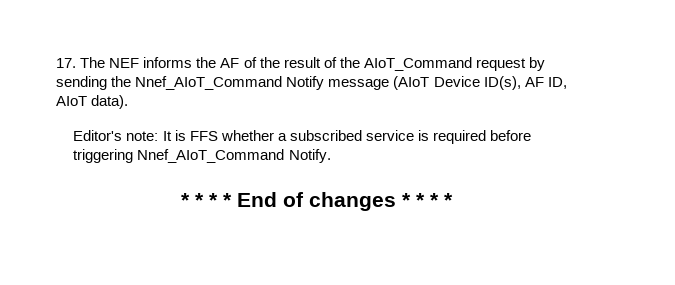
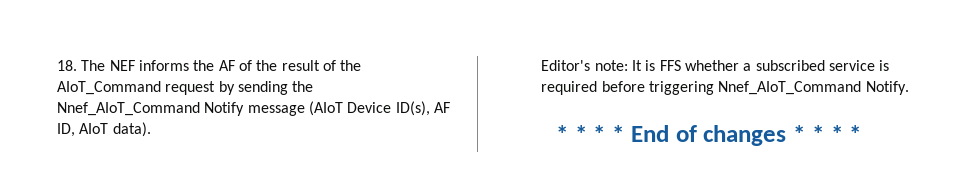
- 17. The NEF informs the AF of the result of the AIoT_Command request by sending the Nnef_AIoT_Command Notify message (AIoT Device ID(s), AF ID, AIoT data).
+ 18. The NEF informs the AF of the result of the AIoT_Command request by sending the Nnef_AIoT_Command Notify message (AIoT Device ID(s), AF ID, AIoT data).

